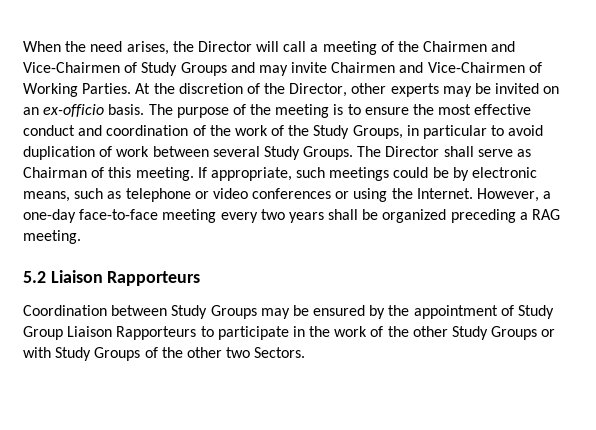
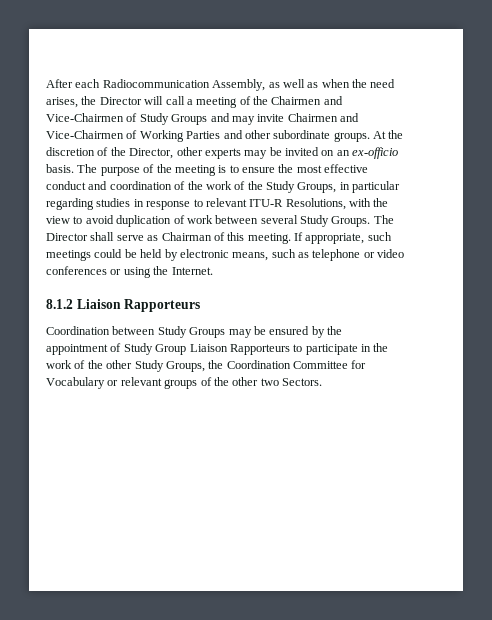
- When the need arises, the Director will call a meeting of the Chairmen and Vice-Chairmen of Study Groups and may invite Chairmen and Vice-Chairmen of Working Parties.
+ After each Radiocommunication Assembly, as well as when the need arises, the Director will call a meeting of the Chairmen and Vice-Chairmen of Study Groups and may invite Chairmen and Vice-Chairmen of Working Parties and other subordinate groups.
- The purpose of the meeting is to ensure the most effective conduct and coordination of the work of the Study Groups, in particular to avoid duplication of work between several Study Groups.
+ The purpose of the meeting is to ensure the most effective conduct and coordination of the work of the Study Groups, in particular regarding studies in response to relevant ITU-R Resolutions, with the view to avoid duplication of work between several Study Groups.
- If appropriate, such meetings could be by electronic means, such as telephone or video conferences or using the Internet. However, a one-day face-to-face meeting every two years shall be organized preceding a RAG meeting.
- 5.2 Liaison Rapporteurs
+ If appropriate, such meetings could be held by electronic means, such as telephone or video conferences or using the Internet.
+ 8.1.2 Liaison Rapporteurs
- Coordination between Study Groups may be ensured by the appointment of Study Group Liaison Rapporteurs to participate in the work of the other Study Groups or with Study Groups of the other two Sectors.
+ Coordination between Study Groups may be ensured by the appointment of Study Group Liaison Rapporteurs to participate in the work of the other Study Groups, the Coordination Committee for Vocabulary or relevant groups of the other two Sectors.

